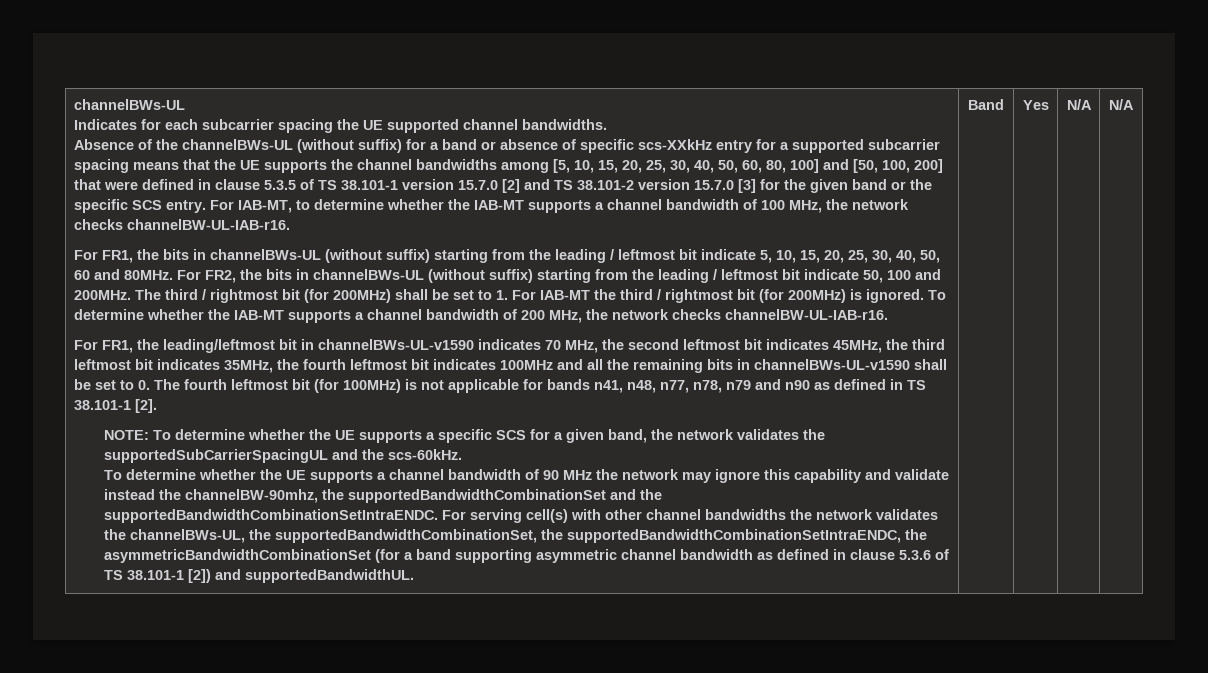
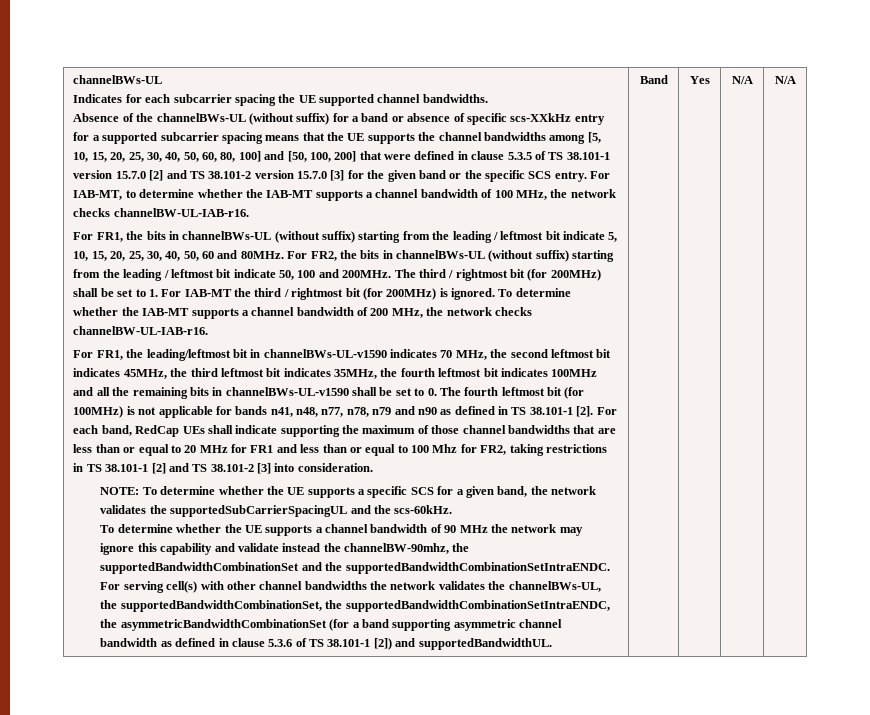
+ For each band, RedCap UEs shall indicate supporting the maximum of those channel bandwidths that are less than or equal to 20 MHz for FR1 and less than or equal to 100 Mhz for FR2, taking restrictions in TS 38.101-1 [2] and TS 38.101-2 [3] into consideration.

